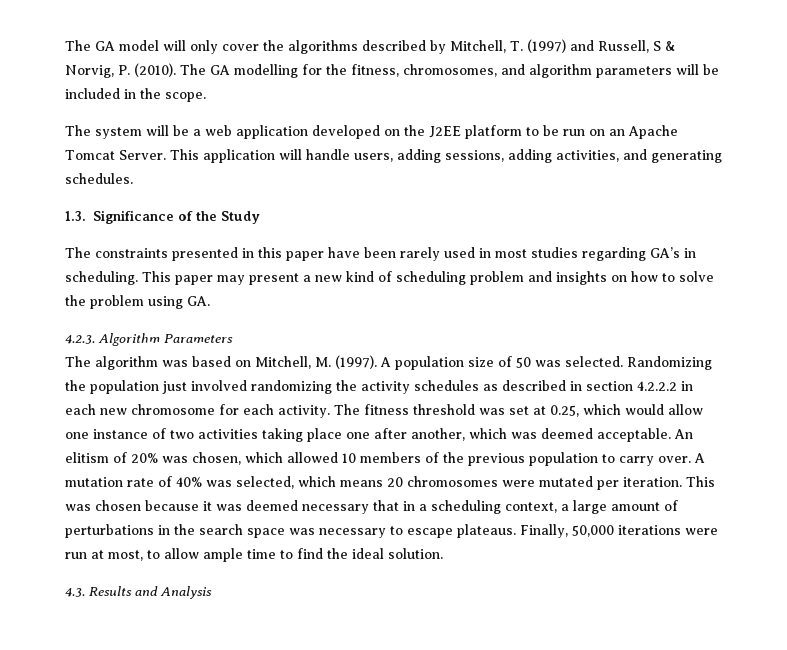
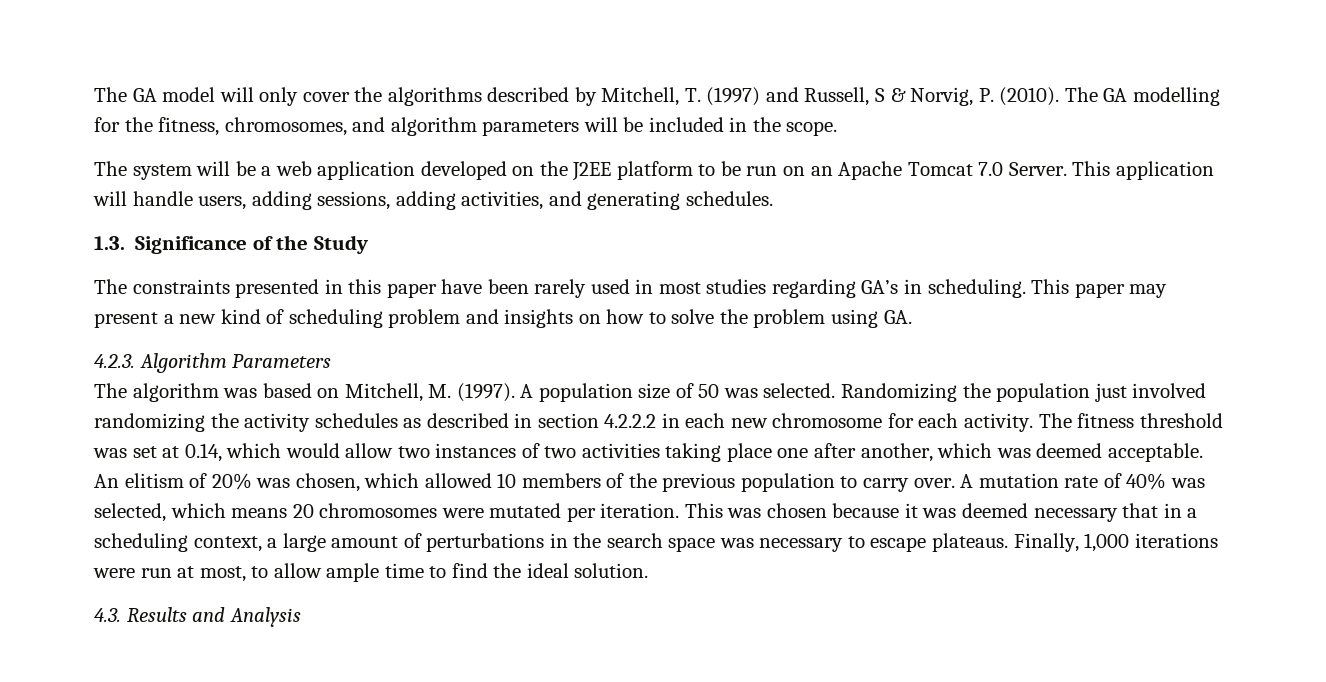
- The system will be a web application developed on the J2EE platform to be run on an Apache Tomcat Server.
+ The system will be a web application developed on the J2EE platform to be run on an Apache Tomcat 7.0 Server.
- The fitness threshold was set at 0.25, which would allow one instance of two activities taking place one after another, which was deemed acceptable.
+ The fitness threshold was set at 0.14, which would allow two instances of two activities taking place one after another, which was deemed acceptable.
- Finally, 50,000 iterations were run at most, to allow ample time to find the ideal solution.
+ Finally, 1,000 iterations were run at most, to allow ample time to find the ideal solution.

